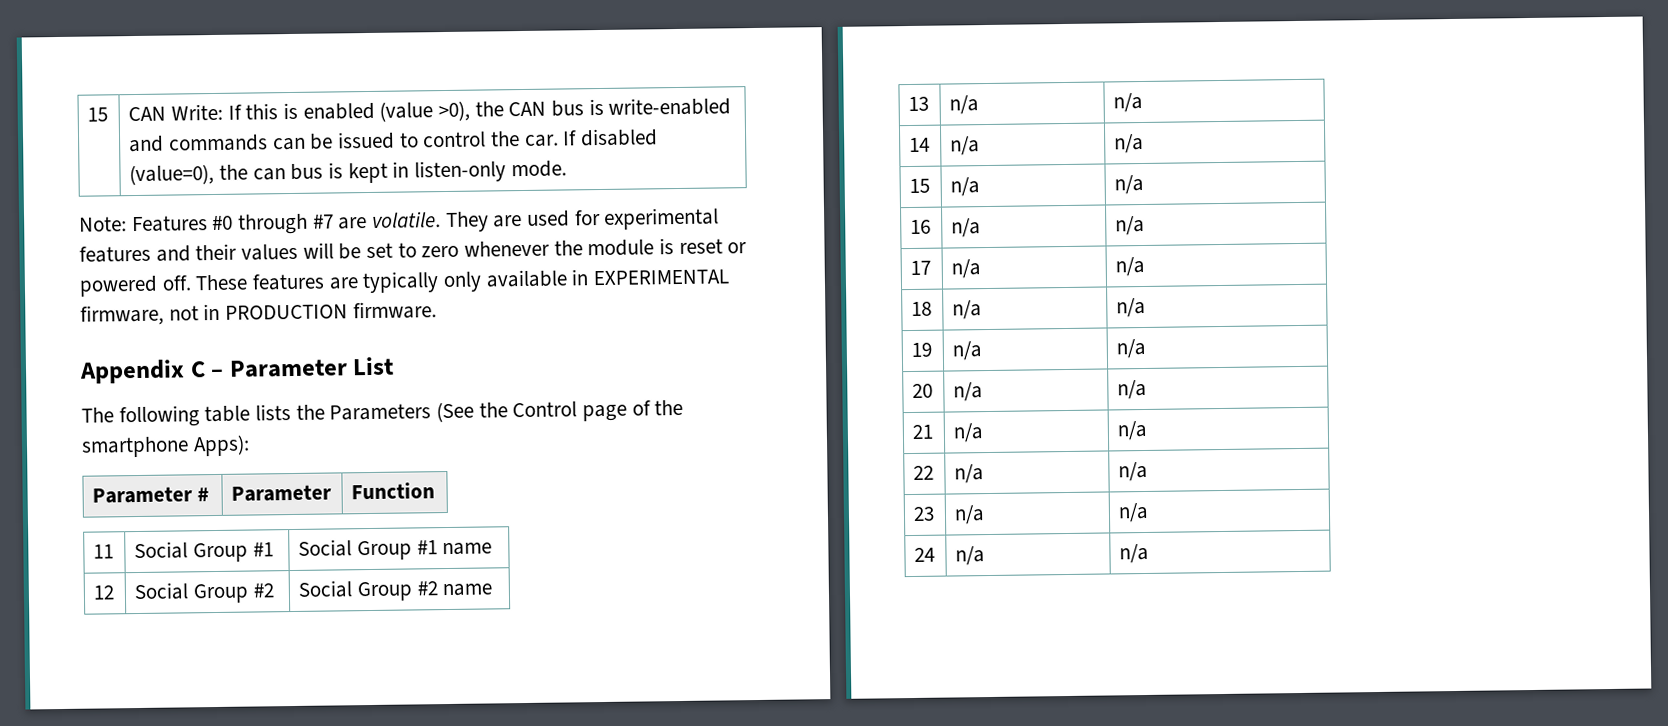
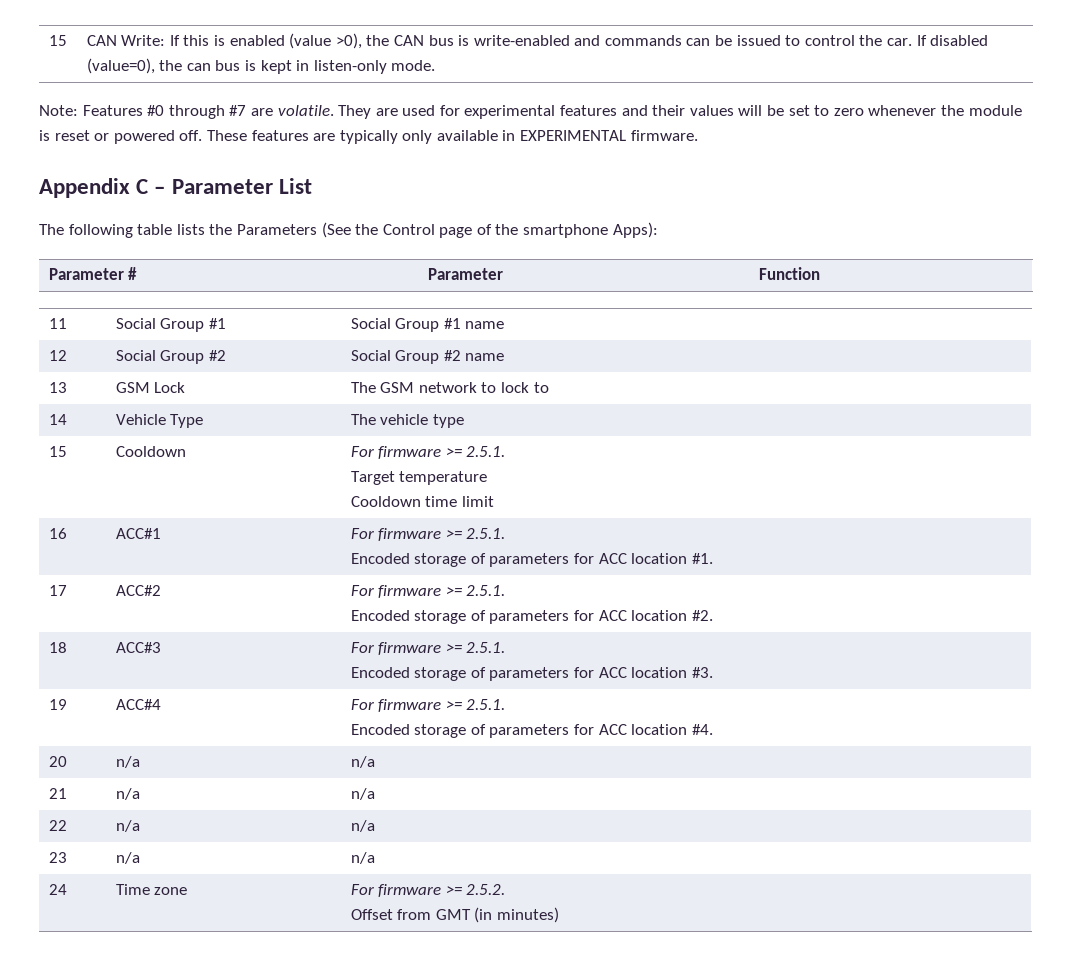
- These features are typically only available in EXPERIMENTAL firmware, not in PRODUCTION firmware.
+ These features are typically only available in EXPERIMENTAL firmware.
- 13 | n/a | n/a
- 14 | n/a | n/a
- 15 | n/a | n/a
- 16 | n/a | n/a
- 17 | n/a | n/a
- 18 | n/a | n/a
- 19 | n/a | n/a
+ 13 | GSM Lock | The GSM network to lock to
+ 14 | Vehicle Type | The vehicle type
+ 15 | Cooldown | For firmware >= 2.5.1.
+ Target temperature
+ Cooldown time limit
+ 16 | ACC#1 | For firmware >= 2.5.1.
+ Encoded storage of parameters for ACC location #1.
+ 17 | ACC#2 | For firmware >= 2.5.1.
+ Encoded storage of parameters for ACC location #2.
+ 18 | ACC#3 | For firmware >= 2.5.1.
+ Encoded storage of parameters for ACC location #3.
+ 19 | ACC#4 | For firmware >= 2.5.1.
+ Encoded storage of parameters for ACC location #4.
- 24 | n/a | n/a
+ 24 | Time zone | For firmware >= 2.5.2.
+ Offset from GMT (in minutes)

